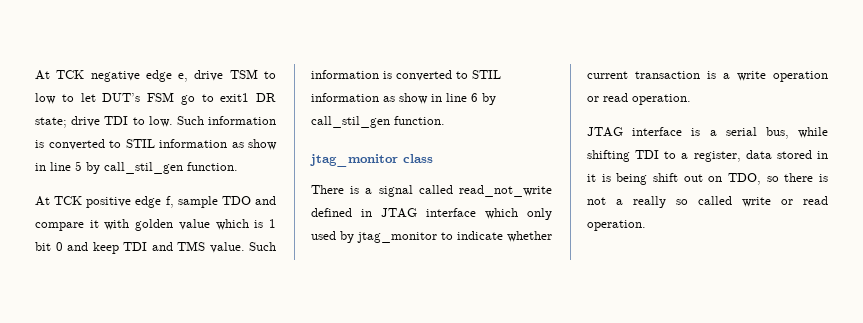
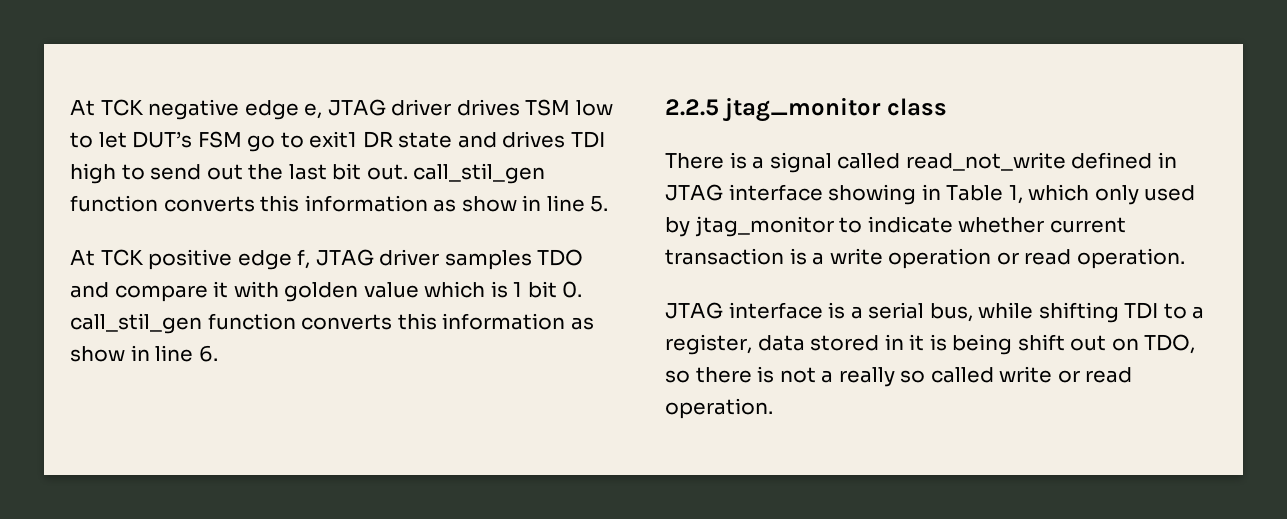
- At TCK negative edge e, drive TSM to low to let DUT’s FSM go to exit1 DR state; drive TDI to low. Such information is converted to STIL information as show in line 5 by call_stil_gen function.
+ At TCK negative edge e, JTAG driver drives TSM low to let DUT’s FSM go to exit1 DR state and drives TDI high to send out the last bit out. call_stil_gen function converts this information as show in line 5.
- At TCK positive edge f, sample TDO and compare it with golden value which is 1 bit 0 and keep TDI and TMS value. Such information is converted to STIL information as show in line 6 by call_stil_gen function.
- jtag_monitor class
+ At TCK positive edge f, JTAG driver samples TDO and compare it with golden value which is 1 bit 0. call_stil_gen function converts this information as show in line 6.
+ 2.2.5 jtag_monitor class
- There is a signal called read_not_write defined in JTAG interface which only used by jtag_monitor to indicate whether current transaction is a write operation or read operation.
+ There is a signal called read_not_write defined in JTAG interface showing in Table 1, which only used by jtag_monitor to indicate whether current transaction is a write operation or read operation.

